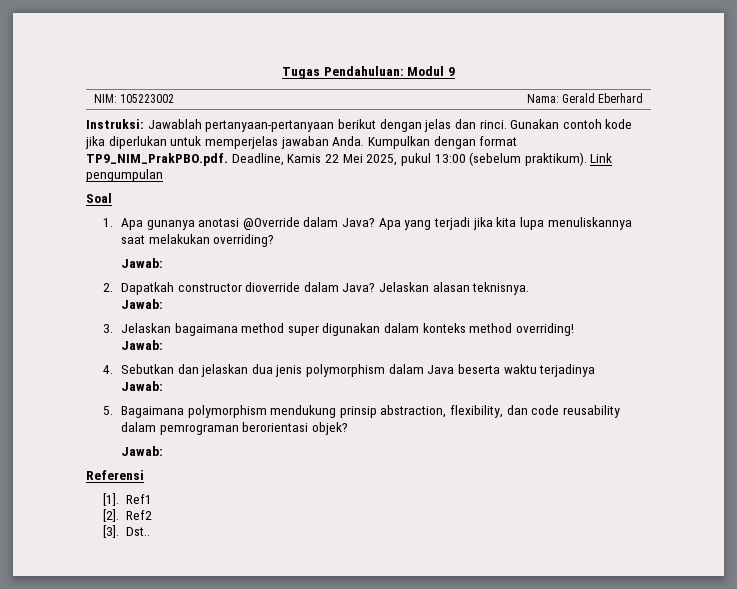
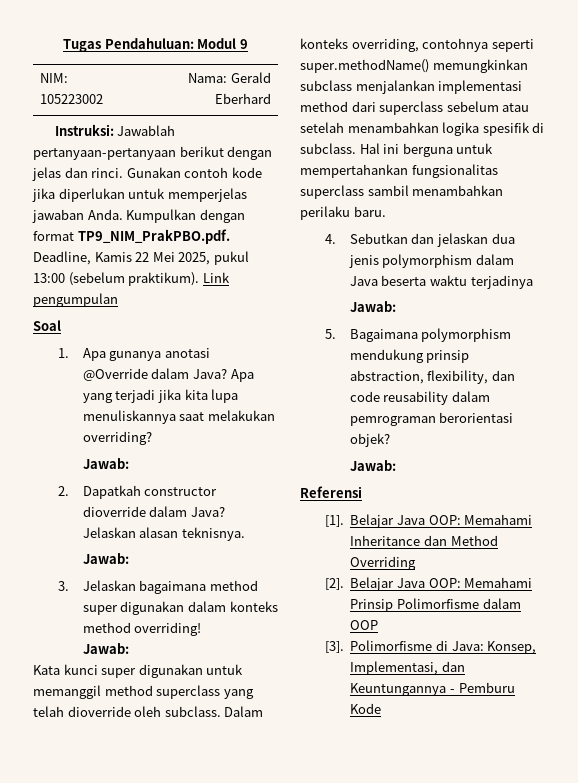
+ Kata kunci super digunakan untuk memanggil method superclass yang telah dioverride oleh subclass. Dalam konteks overriding, contohnya seperti super.methodName() memungkinkan subclass menjalankan implementasi method dari superclass sebelum atau setelah menambahkan logika spesifik di subclass. Hal ini berguna untuk mempertahankan fungsionalitas superclass sambil menambahkan perilaku baru.
- Ref1
- [2]. Ref2
- [3]. Dst..
+ Belajar Java OOP: Memahami Inheritance dan Method Overriding
+ [2]. Belajar Java OOP: Memahami Prinsip Polimorfisme dalam OOP
+ [3]. Polimorfisme di Java: Konsep, Implementasi, dan Keuntungannya - Pemburu Kode

